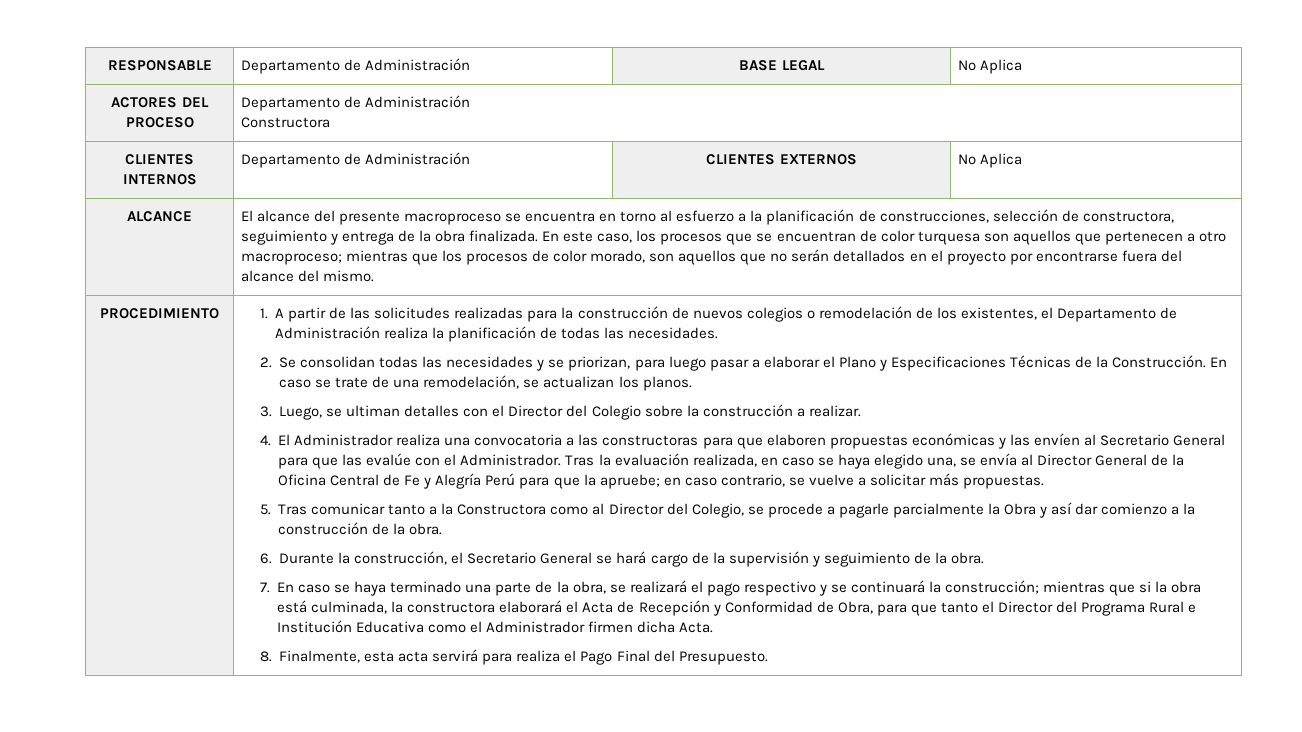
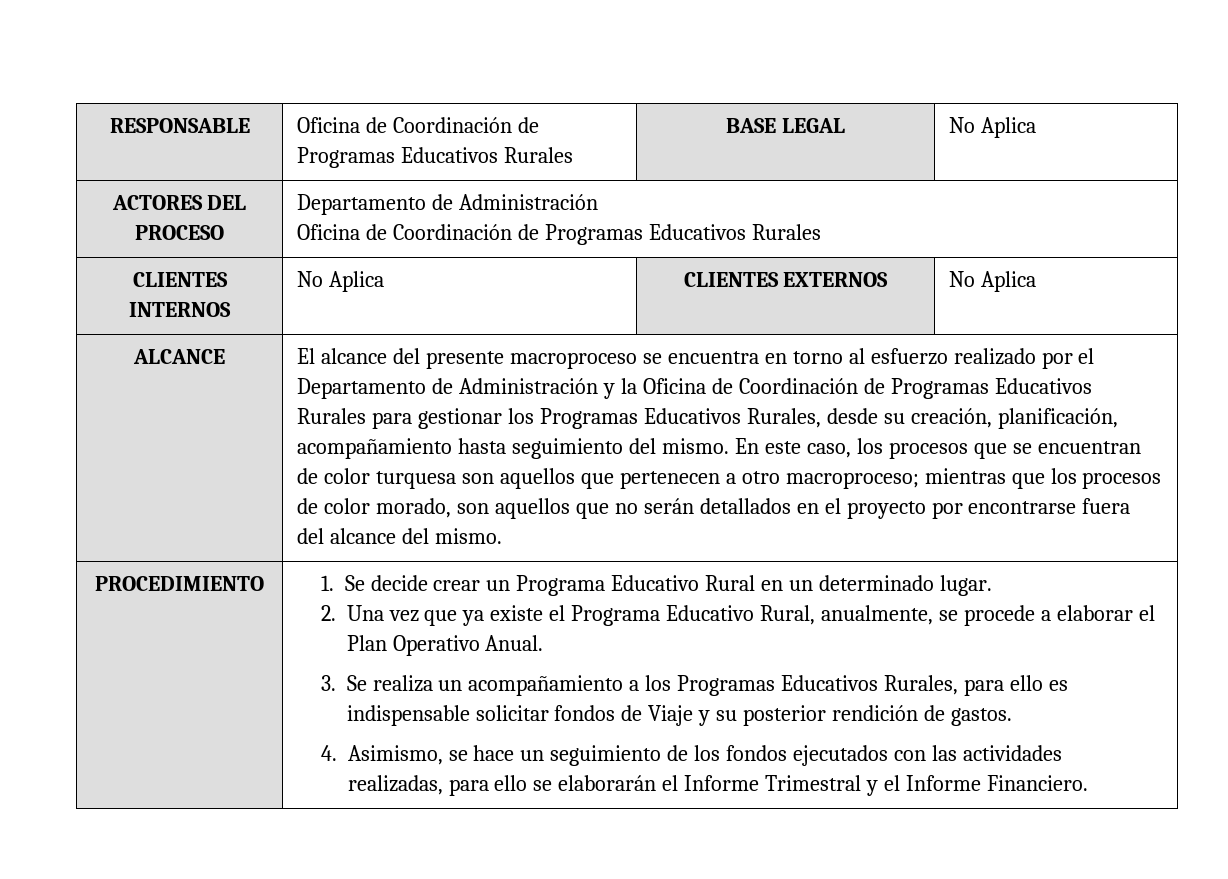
- RESPONSABLE | Departamento de Administración | BASE LEGAL | No Aplica
+ RESPONSABLE | Oficina de Coordinación de Programas Educativos Rurales | BASE LEGAL | No Aplica
  ACTORES DEL PROCESO | Departamento de Administración
- Constructora
+ Oficina de Coordinación de Programas Educativos Rurales
- CLIENTES INTERNOS | Departamento de Administración | CLIENTES EXTERNOS | No Aplica
+ CLIENTES INTERNOS | No Aplica | CLIENTES EXTERNOS | No Aplica
- El alcance del presente macroproceso se encuentra en torno al esfuerzo a la planificación de construcciones, selección de constructora, seguimiento y entrega de la obra finalizada.
+ El alcance del presente macroproceso se encuentra en torno al esfuerzo realizado por el Departamento de Administración y la Oficina de Coordinación de Programas Educativos Rurales para gestionar los Programas Educativos Rurales, desde su creación, planificación, acompañamiento hasta seguimiento del mismo.
- 1. A partir de las solicitudes realizadas para la construcción de nuevos colegios o remodelación de los existentes, el Departamento de Administración realiza la planificación de todas las necesidades.
- 2. Se consolidan todas las necesidades y se priorizan, para luego pasar a elaborar el Plano y Especificaciones Técnicas de la Construcción. En caso se trate de una remodelación, se actualizan los planos.
- 3. Luego, se ultiman detalles con el Director del Colegio sobre la construcción a realizar.
- 4. El Administrador realiza una convocatoria a las constructoras para que elaboren propuestas económicas y las envíen al Secretario General para que las evalúe con el Administrador. Tras la evaluación realizada, en caso se haya elegido una, se envía al Director General de la Oficina Central de Fe y Alegría Perú para que la apruebe; en caso contrario, se vuelve a solicitar más propuestas.
- 5. Tras comunicar tanto a la Constructora como al Director del Colegio, se procede a pagarle parcialmente la Obra y así dar comienzo a la construcción de la obra.
- 6. Durante la construcción, el Secretario General se hará cargo de la supervisión y seguimiento de la obra.
- 7. En caso se haya terminado una parte de la obra, se realizará el pago respectivo y se continuará la construcción; mientras que si la obra está culminada, la constructora elaborará el Acta de Recepción y Conformidad de Obra, para que tanto el Director del Programa Rural e Institución Educativa como el Administrador firmen dicha Acta.
- 8. Finalmente, esta acta servirá para realiza el Pago Final del Presupuesto.
+ 1. Se decide crear un Programa Educativo Rural en un determinado lugar.
+ 2. Una vez que ya existe el Programa Educativo Rural, anualmente, se procede a elaborar el Plan Operativo Anual.
+ 3. Se realiza un acompañamiento a los Programas Educativos Rurales, para ello es indispensable solicitar fondos de Viaje y su posterior rendición de gastos.
+ 4. Asimismo, se hace un seguimiento de los fondos ejecutados con las actividades realizadas, para ello se elaborarán el Informe Trimestral y el Informe Financiero.

